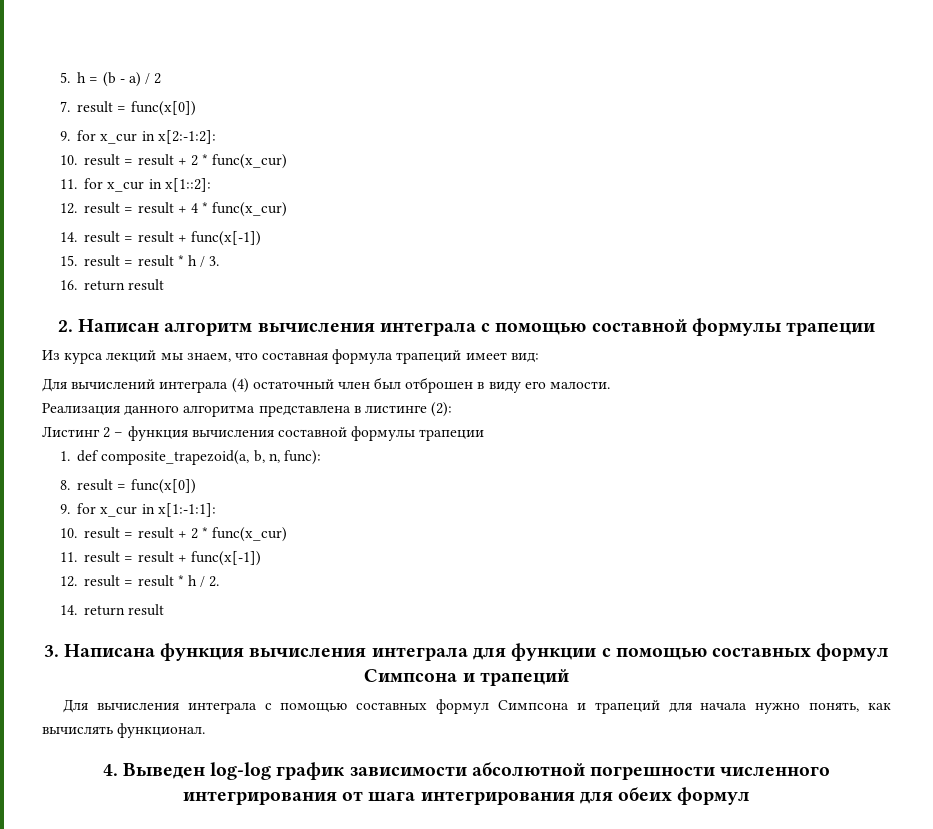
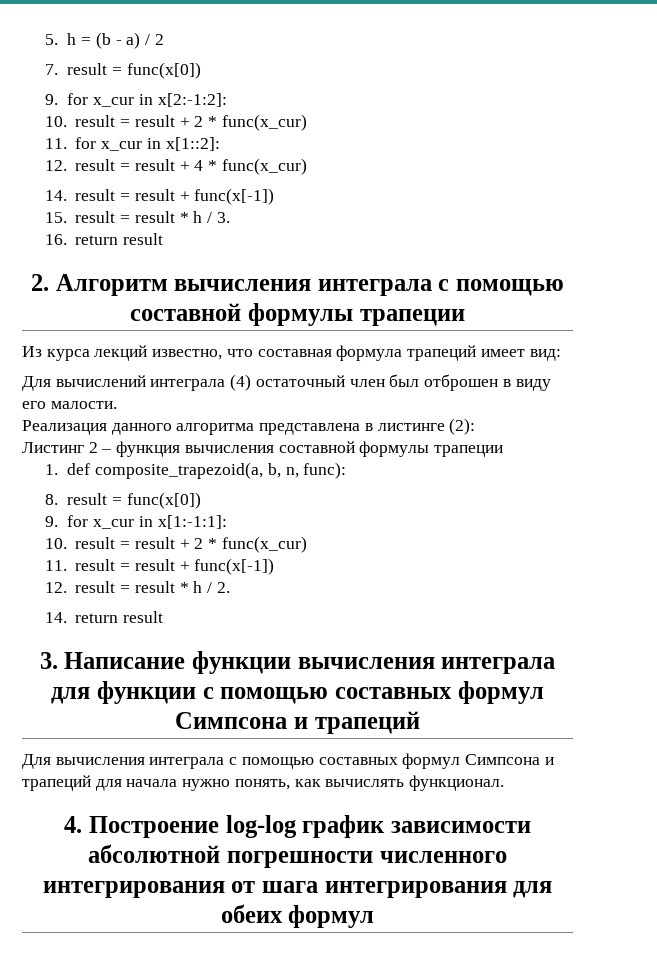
- 2. Написан алгоритм вычисления интеграла с помощью составной формулы трапеции
+ 2. Алгоритм вычисления интеграла с помощью составной формулы трапеции
- Из курса лекций мы знаем, что составная формула трапеций имеет вид:
+ Из курса лекций известно, что составная формула трапеций имеет вид:
- 3. Написана функция вычисления интеграла для функции с помощью составных формул Симпсона и трапеций
+ 3. Написание функции вычисления интеграла для функции с помощью составных формул Симпсона и трапеций
- 4. Выведен log-log график зависимости абсолютной погрешности численного интегрирования от шага интегрирования для обеих формул
+ 4. Построение log-log график зависимости абсолютной погрешности численного интегрирования от шага интегрирования для обеих формул

